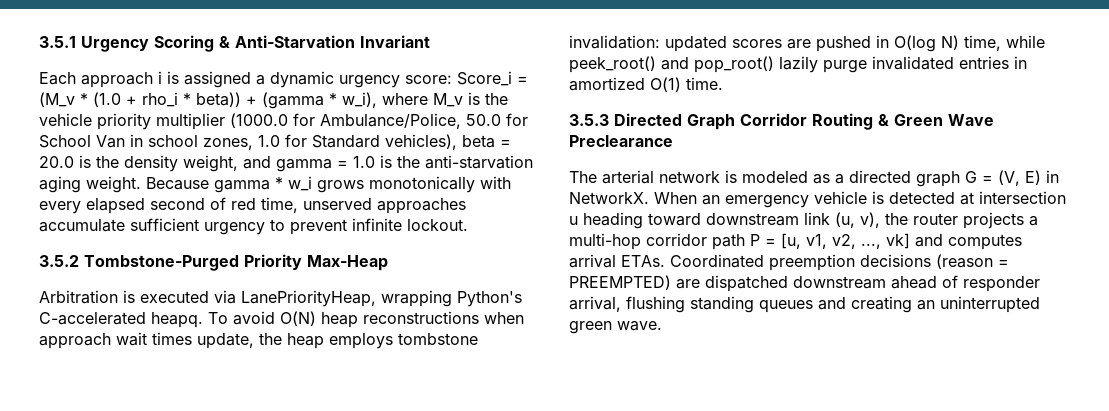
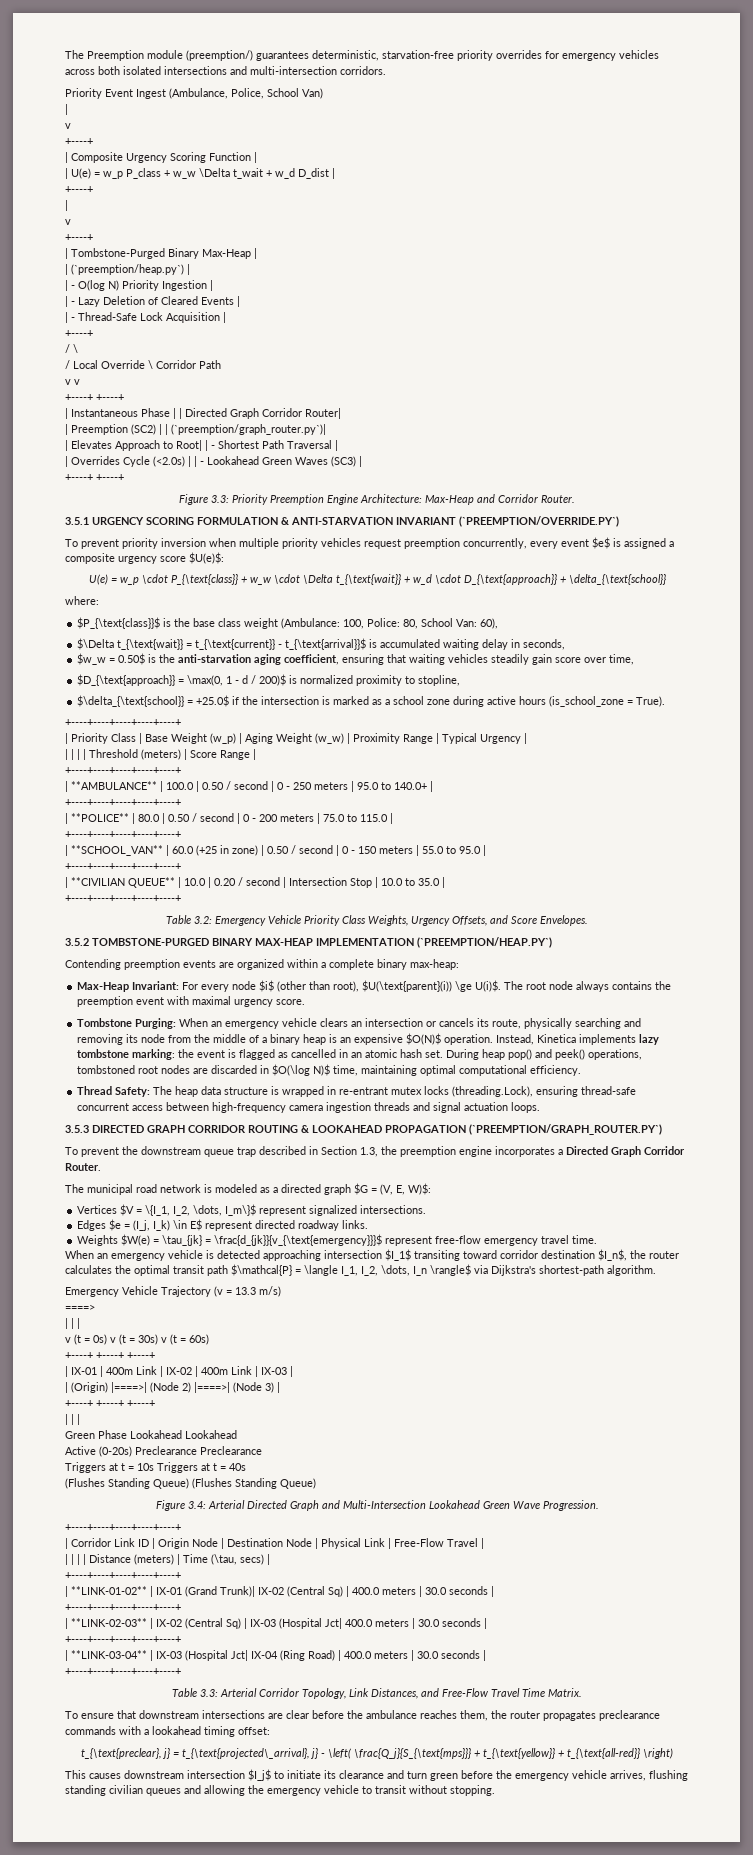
- 3.5.1 Urgency Scoring & Anti-Starvation Invariant
- Each approach i is assigned a dynamic urgency score: Score_i = (M_v * (1.0 + rho_i * beta)) + (gamma * w_i), where M_v is the vehicle priority multiplier (1000.0 for Ambulance/Police, 50.0 for School Van in school zones, 1.0 for Standard vehicles), beta = 20.0 is the density weight, and gamma = 1.0 is the anti-starvation aging weight. Because gamma * w_i grows monotonically with every elapsed second of red time, unserved approaches accumulate sufficient urgency to prevent infinite lockout.
- 3.5.2 Tombstone-Purged Priority Max-Heap
- Arbitration is executed via LanePriorityHeap, wrapping Python's C-accelerated heapq. To avoid O(N) heap reconstructions when approach wait times update, the heap employs tombstone invalidation: updated scores are pushed in O(log N) time, while peek_root() and pop_root() lazily purge invalidated entries in amortized O(1) time.
- 3.5.3 Directed Graph Corridor Routing & Green Wave Preclearance
- The arterial network is modeled as a directed graph G = (V, E) in NetworkX. When an emergency vehicle is detected at intersection u heading toward downstream link (u, v), the router projects a multi-hop corridor path P = [u, v1, v2, ..., vk] and computes arrival ETAs. Coordinated preemption decisions (reason = PREEMPTED) are dispatched downstream ahead of responder arrival, flushing standing queues and creating an uninterrupted green wave.
+ The Preemption module (preemption/) guarantees deterministic, starvation-free priority overrides for emergency vehicles across both isolated intersections and multi-intersection corridors.
+ Priority Event Ingest (Ambulance, Police, School Van)
+ |
+ v
+ +----+
+ | Composite Urgency Scoring Function |
+ | U(e) = w_p P_class + w_w \Delta t_wait + w_d D_dist |
+ +----+
+ |
+ v
+ +----+
+ | Tombstone-Purged Binary Max-Heap |
+ | (`preemption/heap.py`) |
+ | - O(log N) Priority Ingestion |
+ | - Lazy Deletion of Cleared Events |
+ | - Thread-Safe Lock Acquisition |
+ +----+
+ / \
+ / Local Override \ Corridor Path
+ v v
+ +----+ +----+
+ | Instantaneous Phase | | Directed Graph Corridor Router|
+ | Preemption (SC2) | | (`preemption/graph_router.py`)|
+ | Elevates Approach to Root| | - Shortest Path Traversal |
+ | Overrides Cycle (<2.0s) | | - Lookahead Green Waves (SC3) |
+ +----+ +----+
+ Figure 3.3: Priority Preemption Engine Architecture: Max-Heap and Corridor Router.
+ 3.5.1 URGENCY SCORING FORMULATION & ANTI-STARVATION INVARIANT (`PREEMPTION/OVERRIDE.PY`)
+ To prevent priority inversion when multiple priority vehicles request preemption concurrently, every event $e$ is assigned a composite urgency score $U(e)$:
+ U(e) = w_p \cdot P_{\text{class}} + w_w \cdot \Delta t_{\text{wait}} + w_d \cdot D_{\text{approach}} + \delta_{\text{school}}
+ where:
+ $P_{\text{class}}$ is the base class weight (Ambulance: 100, Police: 80, School Van: 60),
+ $\Delta t_{\text{wait}} = t_{\text{current}} - t_{\text{arrival}}$ is accumulated waiting delay in seconds,
+ $w_w = 0.50$ is the anti-starvation aging coefficient, ensuring that waiting vehicles steadily gain score over time,
+ $D_{\text{approach}} = \max(0, 1 - d / 200)$ is normalized proximity to stopline,
+ $\delta_{\text{school}} = +25.0$ if the intersection is marked as a school zone during active hours (is_school_zone = True).
+ +----+----+----+----+----+
+ | Priority Class | Base Weight (w_p) | Aging Weight (w_w) | Proximity Range | Typical Urgency |
+ | | | | Threshold (meters) | Score Range |
+ +----+----+----+----+----+
+ | **AMBULANCE** | 100.0 | 0.50 / second | 0 - 250 meters | 95.0 to 140.0+ |
+ +----+----+----+----+----+
+ | **POLICE** | 80.0 | 0.50 / second | 0 - 200 meters | 75.0 to 115.0 |
+ +----+----+----+----+----+
+ | **SCHOOL_VAN** | 60.0 (+25 in zone) | 0.50 / second | 0 - 150 meters | 55.0 to 95.0 |
+ +----+----+----+----+----+
+ | **CIVILIAN QUEUE** | 10.0 | 0.20 / second | Intersection Stop | 10.0 to 35.0 |
+ +----+----+----+----+----+
+ Table 3.2: Emergency Vehicle Priority Class Weights, Urgency Offsets, and Score Envelopes.
+ 3.5.2 TOMBSTONE-PURGED BINARY MAX-HEAP IMPLEMENTATION (`PREEMPTION/HEAP.PY`)
+ Contending preemption events are organized within a complete binary max-heap:
+ Max-Heap Invariant: For every node $i$ (other than root), $U(\text{parent}(i)) \ge U(i)$. The root node always contains the preemption event with maximal urgency score.
+ Tombstone Purging: When an emergency vehicle clears an intersection or cancels its route, physically searching and removing its node from the middle of a binary heap is an expensive $O(N)$ operation. Instead, Kinetica implements lazy tombstone marking: the event is flagged as cancelled in an atomic hash set. During heap pop() and peek() operations, tombstoned root nodes are discarded in $O(\log N)$ time, maintaining optimal computational efficiency.
+ Thread Safety: The heap data structure is wrapped in re-entrant mutex locks (threading.Lock), ensuring thread-safe concurrent access between high-frequency camera ingestion threads and signal actuation loops.
+ 3.5.3 DIRECTED GRAPH CORRIDOR ROUTING & LOOKAHEAD PROPAGATION (`PREEMPTION/GRAPH_ROUTER.PY`)
+ To prevent the downstream queue trap described in Section 1.3, the preemption engine incorporates a Directed Graph Corridor Router.
+ The municipal road network is modeled as a directed graph $G = (V, E, W)$:
+ Vertices $V = \{I_1, I_2, \dots, I_m\}$ represent signalized intersections.
+ Edges $e = (I_j, I_k) \in E$ represent directed roadway links.
+ Weights $W(e) = \tau_{jk} = \frac{d_{jk}}{v_{\text{emergency}}}$ represent free-flow emergency travel time.
+ When an emergency vehicle is detected approaching intersection $I_1$ transiting toward corridor destination $I_n$, the router calculates the optimal transit path $\mathcal{P} = \langle I_1, I_2, \dots, I_n \rangle$ via Dijkstra's shortest-path algorithm.
+ Emergency Vehicle Trajectory (v = 13.3 m/s)
+ ====>
+ | | |
+ v (t = 0s) v (t = 30s) v (t = 60s)
+ +----+ +----+ +----+
+ | IX-01 | 400m Link | IX-02 | 400m Link | IX-03 |
+ | (Origin) |====>| (Node 2) |====>| (Node 3) |
+ +----+ +----+ +----+
+ | | |
+ Green Phase Lookahead Lookahead
+ Active (0-20s) Preclearance Preclearance
+ Triggers at t = 10s Triggers at t = 40s
+ (Flushes Standing Queue) (Flushes Standing Queue)
+ Figure 3.4: Arterial Directed Graph and Multi-Intersection Lookahead Green Wave Progression.
+ +----+----+----+----+----+
+ | Corridor Link ID | Origin Node | Destination Node | Physical Link | Free-Flow Travel |
+ | | | | Distance (meters) | Time (\tau, secs) |
+ +----+----+----+----+----+
+ | **LINK-01-02** | IX-01 (Grand Trunk)| IX-02 (Central Sq) | 400.0 meters | 30.0 seconds |
+ +----+----+----+----+----+
+ | **LINK-02-03** | IX-02 (Central Sq) | IX-03 (Hospital Jct| 400.0 meters | 30.0 seconds |
+ +----+----+----+----+----+
+ | **LINK-03-04** | IX-03 (Hospital Jct| IX-04 (Ring Road) | 400.0 meters | 30.0 seconds |
+ +----+----+----+----+----+
+ Table 3.3: Arterial Corridor Topology, Link Distances, and Free-Flow Travel Time Matrix.
+ To ensure that downstream intersections are clear before the ambulance reaches them, the router propagates preclearance commands with a lookahead timing offset:
+ t_{\text{preclear}, j} = t_{\text{projected\_arrival}, j} - \left( \frac{Q_j}{S_{\text{mps}}} + t_{\text{yellow}} + t_{\text{all-red}} \right)
+ This causes downstream intersection $I_j$ to initiate its clearance and turn green before the emergency vehicle arrives, flushing standing civilian queues and allowing the emergency vehicle to transit without stopping.

